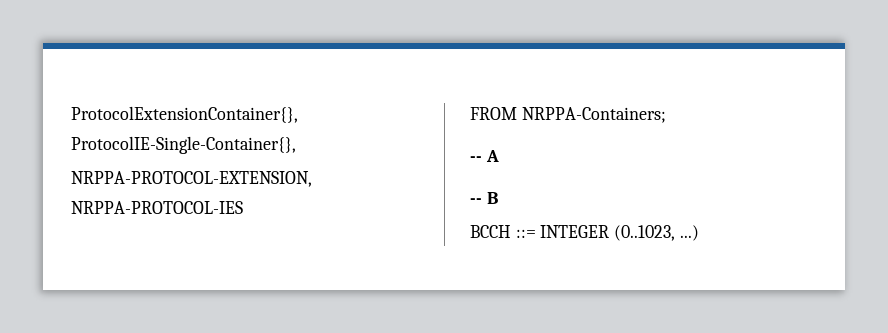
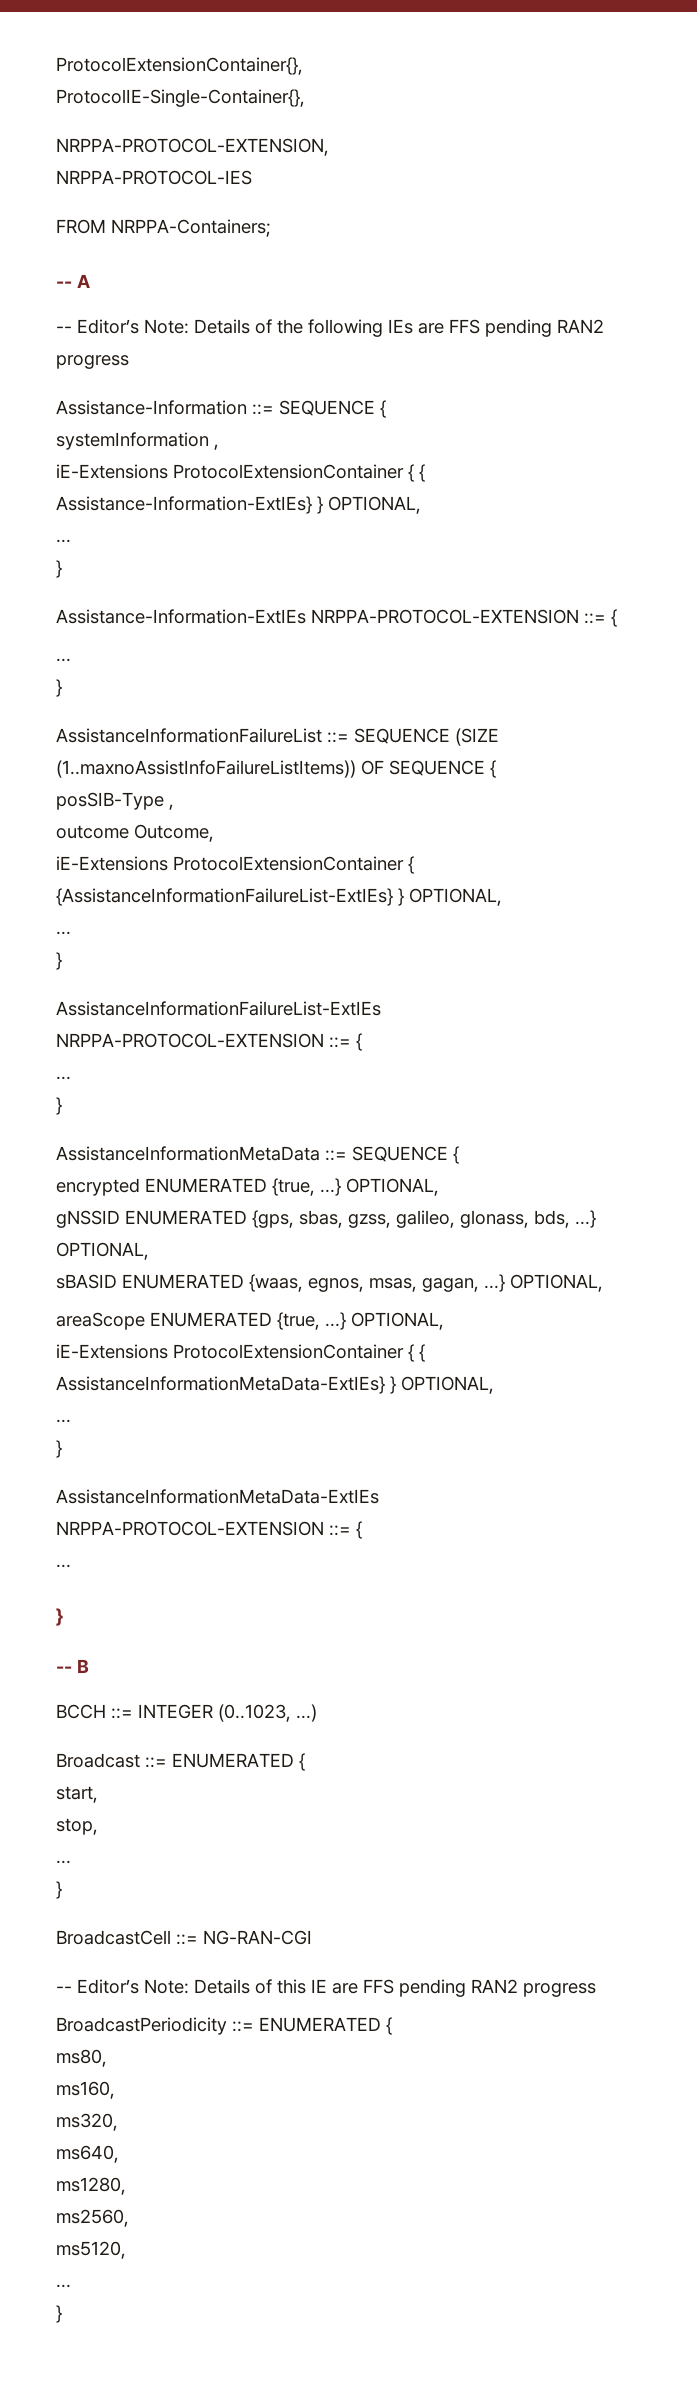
+ -- Editor’s Note: Details of the following IEs are FFS pending RAN2 progress
+ Assistance-Information ::= SEQUENCE {
+ systemInformation ,
+ iE-Extensions ProtocolExtensionContainer { { Assistance-Information-ExtIEs} } OPTIONAL,
+ ...
+ }
+ Assistance-Information-ExtIEs NRPPA-PROTOCOL-EXTENSION ::= {
+ ...
+ }
+ AssistanceInformationFailureList ::= SEQUENCE (SIZE (1..maxnoAssistInfoFailureListItems)) OF SEQUENCE {
+ posSIB-Type ,
+ outcome Outcome,
+ iE-Extensions ProtocolExtensionContainer { {AssistanceInformationFailureList-ExtIEs} } OPTIONAL,
+ ...
+ }
+ AssistanceInformationFailureList-ExtIEs NRPPA-PROTOCOL-EXTENSION ::= {
+ ...
+ }
+ AssistanceInformationMetaData ::= SEQUENCE {
+ encrypted ENUMERATED {true, ...} OPTIONAL,
+ gNSSID ENUMERATED {gps, sbas, gzss, galileo, glonass, bds, ...} OPTIONAL,
+ sBASID ENUMERATED {waas, egnos, msas, gagan, ...} OPTIONAL,
+ areaScope ENUMERATED {true, ...} OPTIONAL,
+ iE-Extensions ProtocolExtensionContainer { { AssistanceInformationMetaData-ExtIEs} } OPTIONAL,
+ ...
+ }
+ AssistanceInformationMetaData-ExtIEs NRPPA-PROTOCOL-EXTENSION ::= {
+ ...
+ }
+ Broadcast ::= ENUMERATED {
+ start,
+ stop,
+ ...
+ }
+ BroadcastCell ::= NG-RAN-CGI
+ -- Editor’s Note: Details of this IE are FFS pending RAN2 progress
+ BroadcastPeriodicity ::= ENUMERATED {
+ ms80,
+ ms160,
+ ms320,
+ ms640,
+ ms1280,
+ ms2560,
+ ms5120,
+ ...
+ }

